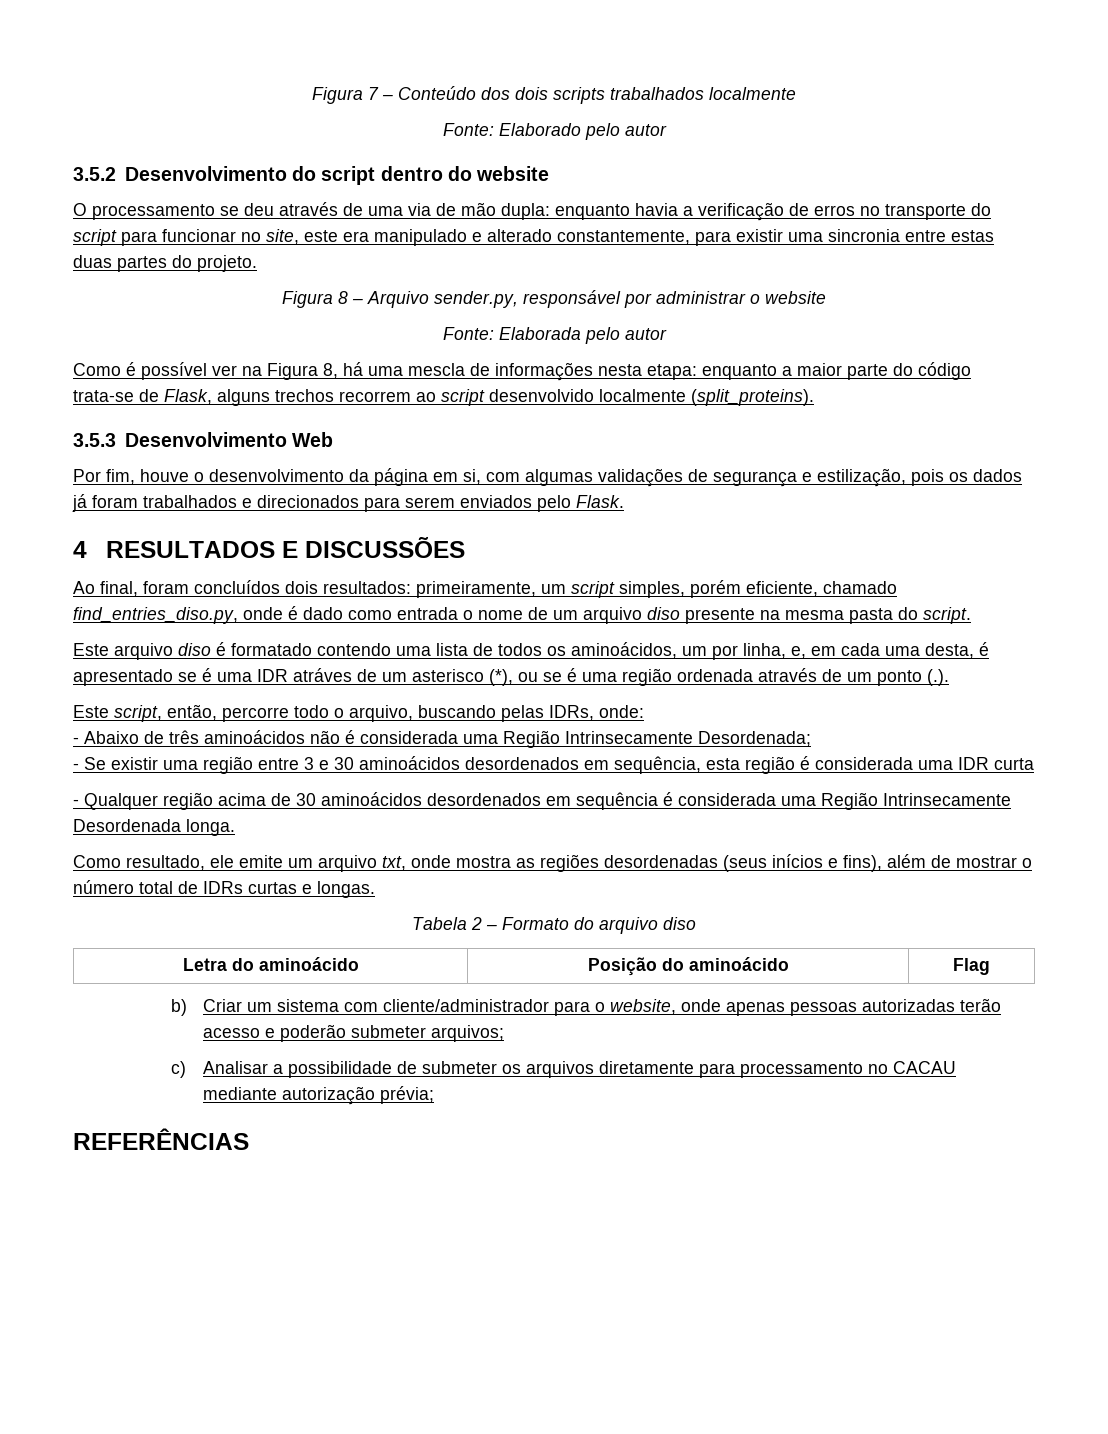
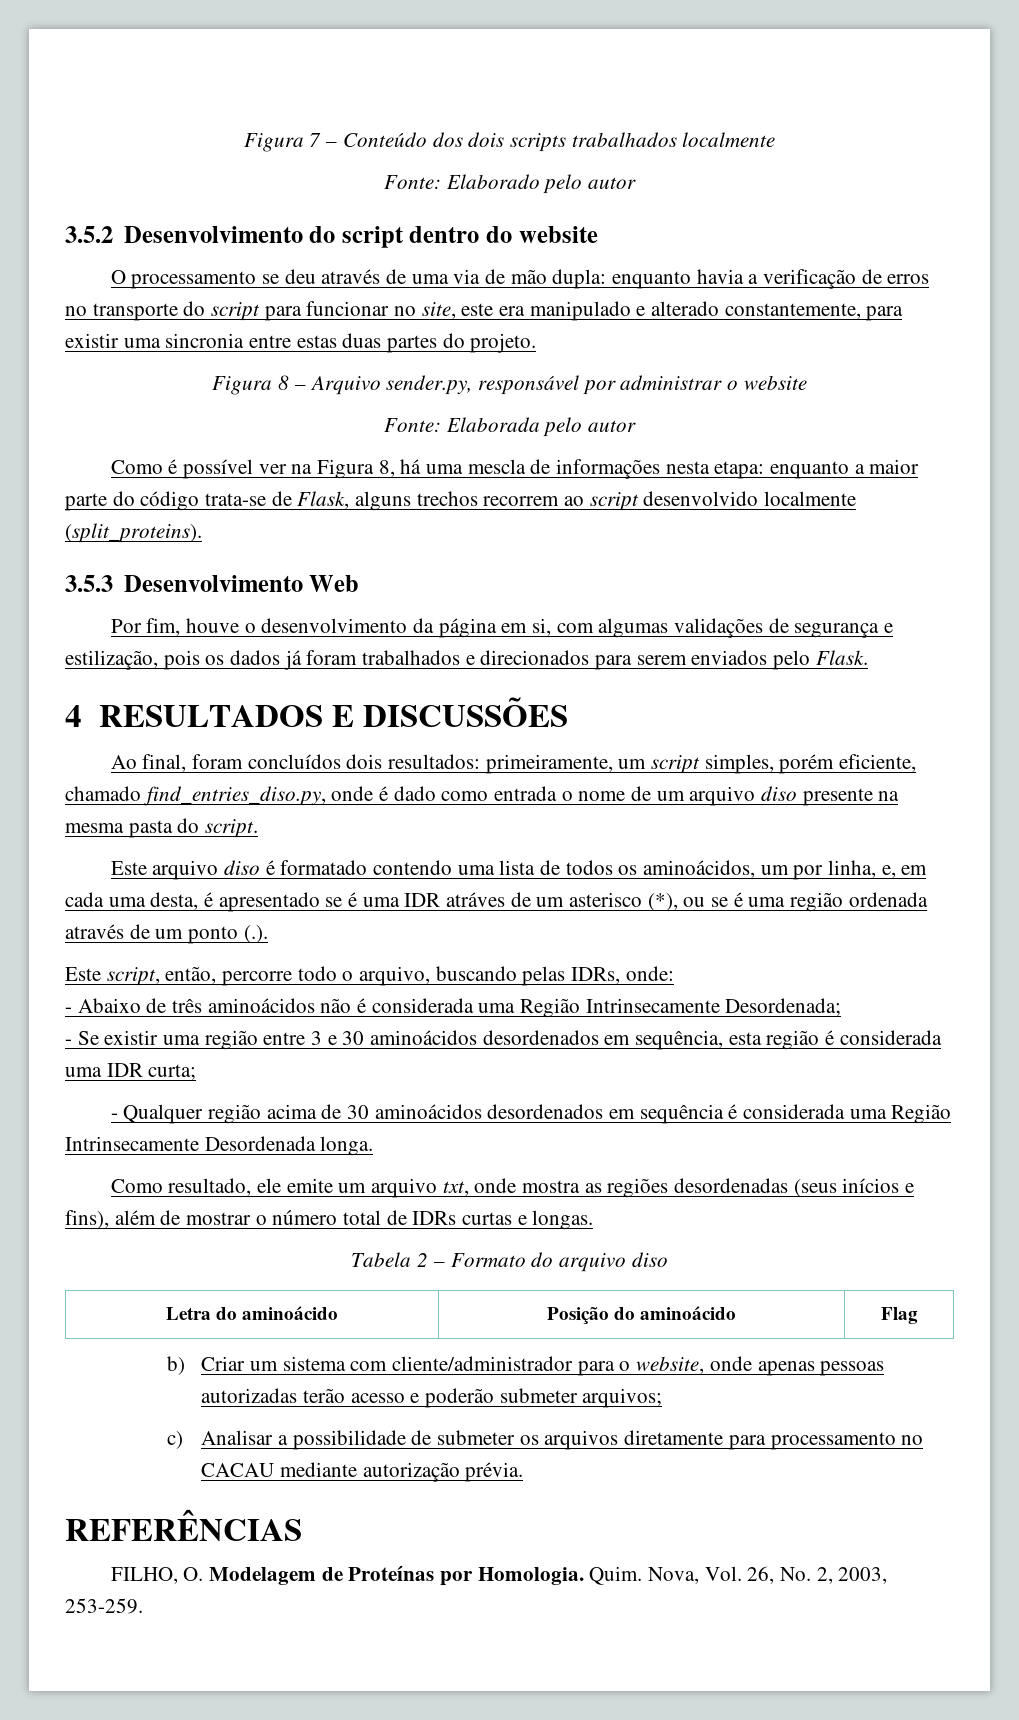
- - Se existir uma região entre 3 e 30 aminoácidos desordenados em sequência, esta região é considerada uma IDR curta
+ - Se existir uma região entre 3 e 30 aminoácidos desordenados em sequência, esta região é considerada uma IDR curta;
- c) Analisar a possibilidade de submeter os arquivos diretamente para processamento no CACAU mediante autorização prévia;
+ c) Analisar a possibilidade de submeter os arquivos diretamente para processamento no CACAU mediante autorização prévia.
+ FILHO, O. Modelagem de Proteínas por Homologia. Quim. Nova, Vol. 26, No. 2, 2003, 253-259.

